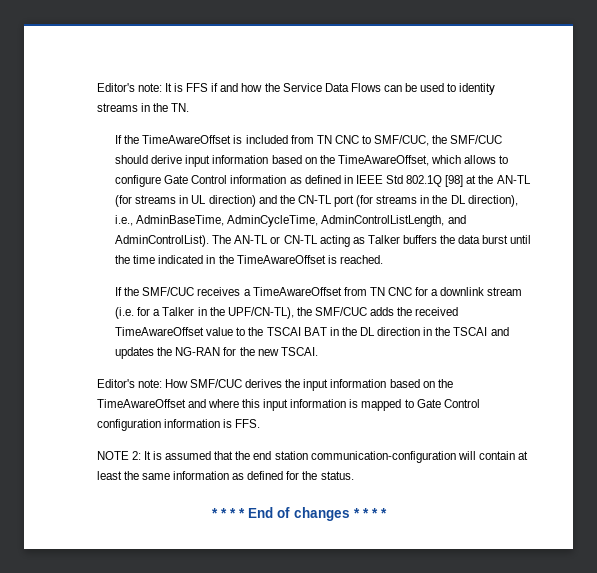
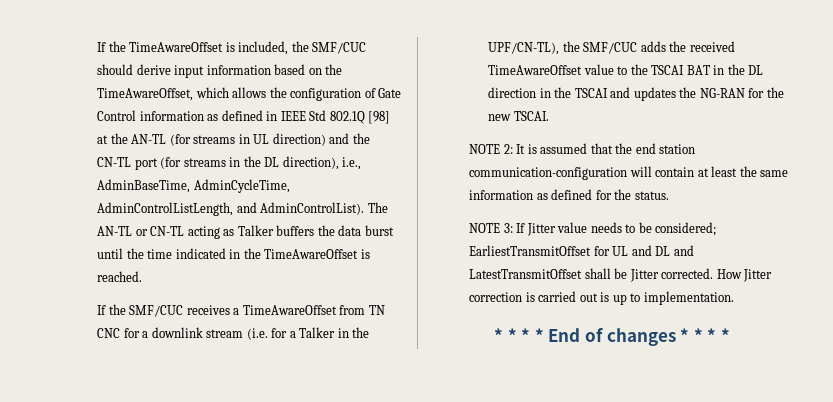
- Editor's note: It is FFS if and how the Service Data Flows can be used to identity streams in the TN.
- If the TimeAwareOffset is included from TN CNC to SMF/CUC, the SMF/CUC should derive input information based on the TimeAwareOffset, which allows to configure Gate Control information as defined in IEEE Std 802.1Q [98] at the AN-TL (for streams in UL direction) and the CN-TL port (for streams in the DL direction), i.e., AdminBaseTime, AdminCycleTime, AdminControlListLength, and AdminControlList).
+ If the TimeAwareOffset is included, the SMF/CUC should derive input information based on the TimeAwareOffset, which allows the configuration of Gate Control information as defined in IEEE Std 802.1Q [98] at the AN-TL (for streams in UL direction) and the CN-TL port (for streams in the DL direction), i.e., AdminBaseTime, AdminCycleTime, AdminControlListLength, and AdminControlList).
- Editor's note: How SMF/CUC derives the input information based on the TimeAwareOffset and where this input information is mapped to Gate Control configuration information is FFS.
+ NOTE 3: If Jitter value needs to be considered; EarliestTransmitOffset for UL and DL and LatestTransmitOffset shall be Jitter corrected. How Jitter correction is carried out is up to implementation.

